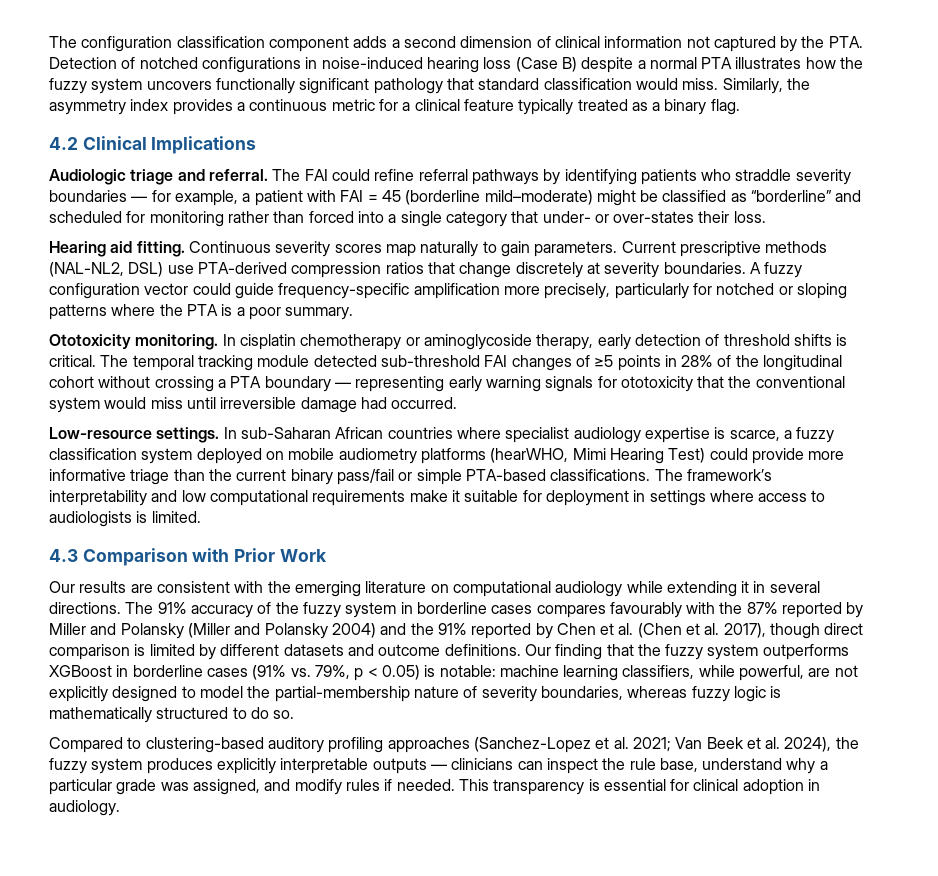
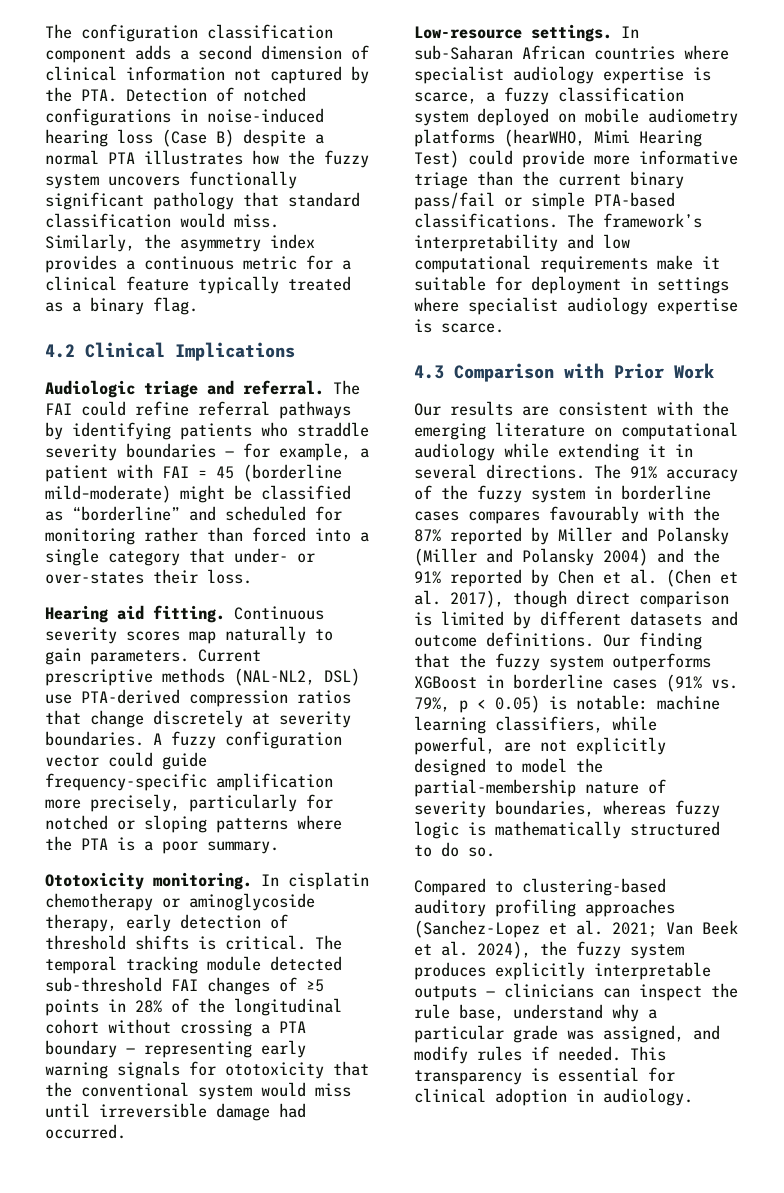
- The framework’s interpretability and low computational requirements make it suitable for deployment in settings where access to audiologists is limited.
+ The framework’s interpretability and low computational requirements make it suitable for deployment in settings where specialist audiology expertise is scarce.

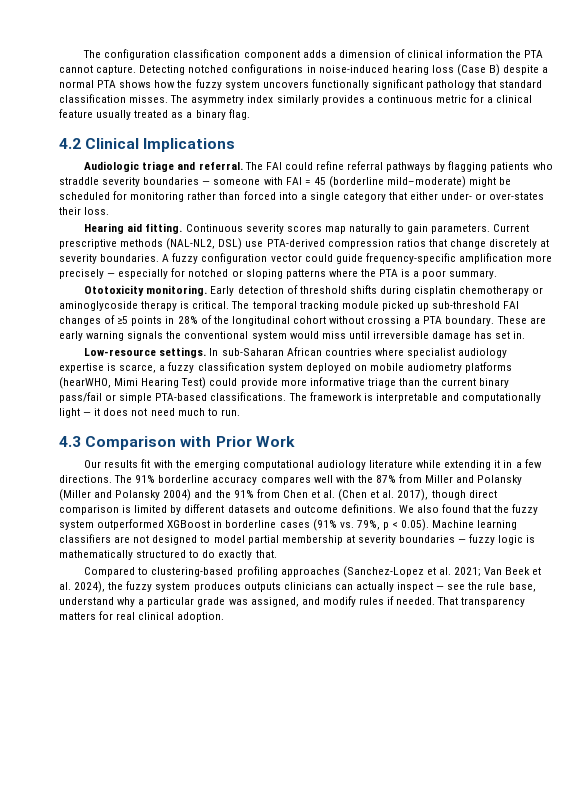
- The configuration classification component adds a second dimension of clinical information not captured by the PTA. Detection of notched configurations in noise-induced hearing loss (Case B) despite a normal PTA illustrates how the fuzzy system uncovers functionally significant pathology that standard classification would miss. Similarly, the asymmetry index provides a continuous metric for a clinical feature typically treated as a binary flag.
+ The configuration classification component adds a dimension of clinical information the PTA cannot capture. Detecting notched configurations in noise-induced hearing loss (Case B) despite a normal PTA shows how the fuzzy system uncovers functionally significant pathology that standard classification misses. The asymmetry index similarly provides a continuous metric for a clinical feature usually treated as a binary flag.
- The FAI could refine referral pathways by identifying patients who straddle severity boundaries — for example, a patient with FAI = 45 (borderline mild–moderate) might be classified as “borderline” and scheduled for monitoring rather than forced into a single category that under- or over-states their loss.
+ The FAI could refine referral pathways by flagging patients who straddle severity boundaries — someone with FAI = 45 (borderline mild–moderate) might be scheduled for monitoring rather than forced into a single category that either under- or over-states their loss.
- A fuzzy configuration vector could guide frequency-specific amplification more precisely, particularly for notched or sloping patterns where the PTA is a poor summary.
+ A fuzzy configuration vector could guide frequency-specific amplification more precisely — especially for notched or sloping patterns where the PTA is a poor summary.
- In cisplatin chemotherapy or aminoglycoside therapy, early detection of threshold shifts is critical.
+ Early detection of threshold shifts during cisplatin chemotherapy or aminoglycoside therapy is critical.
- The temporal tracking module detected sub-threshold FAI changes of ≥5 points in 28% of the longitudinal cohort without crossing a PTA boundary — representing early warning signals for ototoxicity that the conventional system would miss until irreversible damage had occurred.
+ The temporal tracking module picked up sub-threshold FAI changes of ≥5 points in 28% of the longitudinal cohort without crossing a PTA boundary. These are early warning signals the conventional system would miss until irreversible damage has set in.
- The framework’s interpretability and low computational requirements make it suitable for deployment in settings where specialist audiology expertise is scarce.
+ The framework is interpretable and computationally light — it does not need much to run.
- Our results are consistent with the emerging literature on computational audiology while extending it in several directions.
+ Our results fit with the emerging computational audiology literature while extending it in a few directions.
- The 91% accuracy of the fuzzy system in borderline cases compares favourably with the 87% reported by Miller and Polansky (Miller and Polansky 2004) and the 91% reported by Chen et al. (Chen et al. 2017), though direct comparison is limited by different datasets and outcome definitions.
+ The 91% borderline accuracy compares well with the 87% from Miller and Polansky (Miller and Polansky 2004) and the 91% from Chen et al. (Chen et al. 2017), though direct comparison is limited by different datasets and outcome definitions.
- Our finding that the fuzzy system outperforms XGBoost in borderline cases (91% vs. 79%, p < 0.05) is notable: machine learning classifiers, while powerful, are not explicitly designed to model the partial-membership nature of severity boundaries, whereas fuzzy logic is mathematically structured to do so.
+ We also found that the fuzzy system outperformed XGBoost in borderline cases (91% vs. 79%, p < 0.05). Machine learning classifiers are not designed to model partial membership at severity boundaries — fuzzy logic is mathematically structured to do exactly that.
- Compared to clustering-based auditory profiling approaches (Sanchez-Lopez et al. 2021; Van Beek et al. 2024), the fuzzy system produces explicitly interpretable outputs — clinicians can inspect the rule base, understand why a particular grade was assigned, and modify rules if needed.
+ Compared to clustering-based profiling approaches (Sanchez-Lopez et al. 2021; Van Beek et al. 2024), the fuzzy system produces outputs clinicians can actually inspect — see the rule base, understand why a particular grade was assigned, and modify rules if needed.
- This transparency is essential for clinical adoption in audiology.
+ That transparency matters for real clinical adoption.

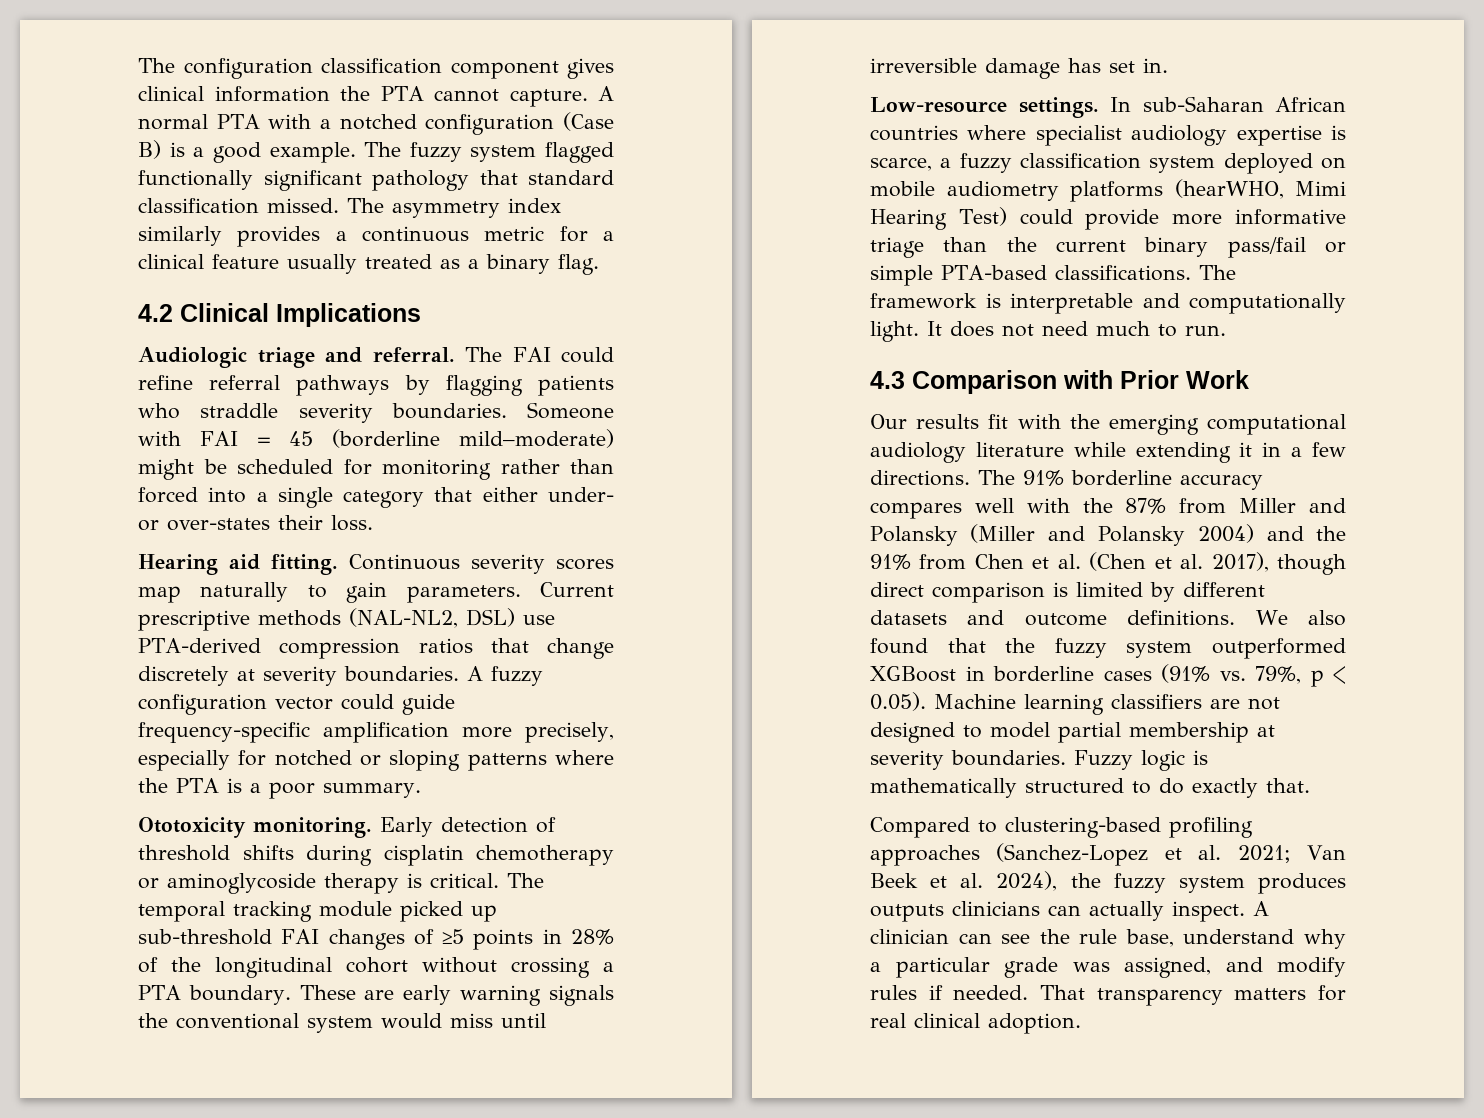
- The configuration classification component adds a dimension of clinical information the PTA cannot capture.
+ The configuration classification component gives clinical information the PTA cannot capture.
- Detecting notched configurations in noise-induced hearing loss (Case B) despite a normal PTA shows how the fuzzy system uncovers functionally significant pathology that standard classification misses.
+ A normal PTA with a notched configuration (Case B) is a good example. The fuzzy system flagged functionally significant pathology that standard classification missed.
- The FAI could refine referral pathways by flagging patients who straddle severity boundaries — someone with FAI = 45 (borderline mild–moderate) might be scheduled for monitoring rather than forced into a single category that either under- or over-states their loss.
+ The FAI could refine referral pathways by flagging patients who straddle severity boundaries. Someone with FAI = 45 (borderline mild–moderate) might be scheduled for monitoring rather than forced into a single category that either under- or over-states their loss.
- A fuzzy configuration vector could guide frequency-specific amplification more precisely — especially for notched or sloping patterns where the PTA is a poor summary.
+ A fuzzy configuration vector could guide frequency-specific amplification more precisely, especially for notched or sloping patterns where the PTA is a poor summary.
- The framework is interpretable and computationally light — it does not need much to run.
+ The framework is interpretable and computationally light. It does not need much to run.
- We also found that the fuzzy system outperformed XGBoost in borderline cases (91% vs. 79%, p < 0.05). Machine learning classifiers are not designed to model partial membership at severity boundaries — fuzzy logic is mathematically structured to do exactly that.
+ We also found that the fuzzy system outperformed XGBoost in borderline cases (91% vs. 79%, p < 0.05). Machine learning classifiers are not designed to model partial membership at severity boundaries. Fuzzy logic is mathematically structured to do exactly that.
- Compared to clustering-based profiling approaches (Sanchez-Lopez et al. 2021; Van Beek et al. 2024), the fuzzy system produces outputs clinicians can actually inspect — see the rule base, understand why a particular grade was assigned, and modify rules if needed.
+ Compared to clustering-based profiling approaches (Sanchez-Lopez et al. 2021; Van Beek et al. 2024), the fuzzy system produces outputs clinicians can actually inspect. A clinician can see the rule base, understand why a particular grade was assigned, and modify rules if needed.

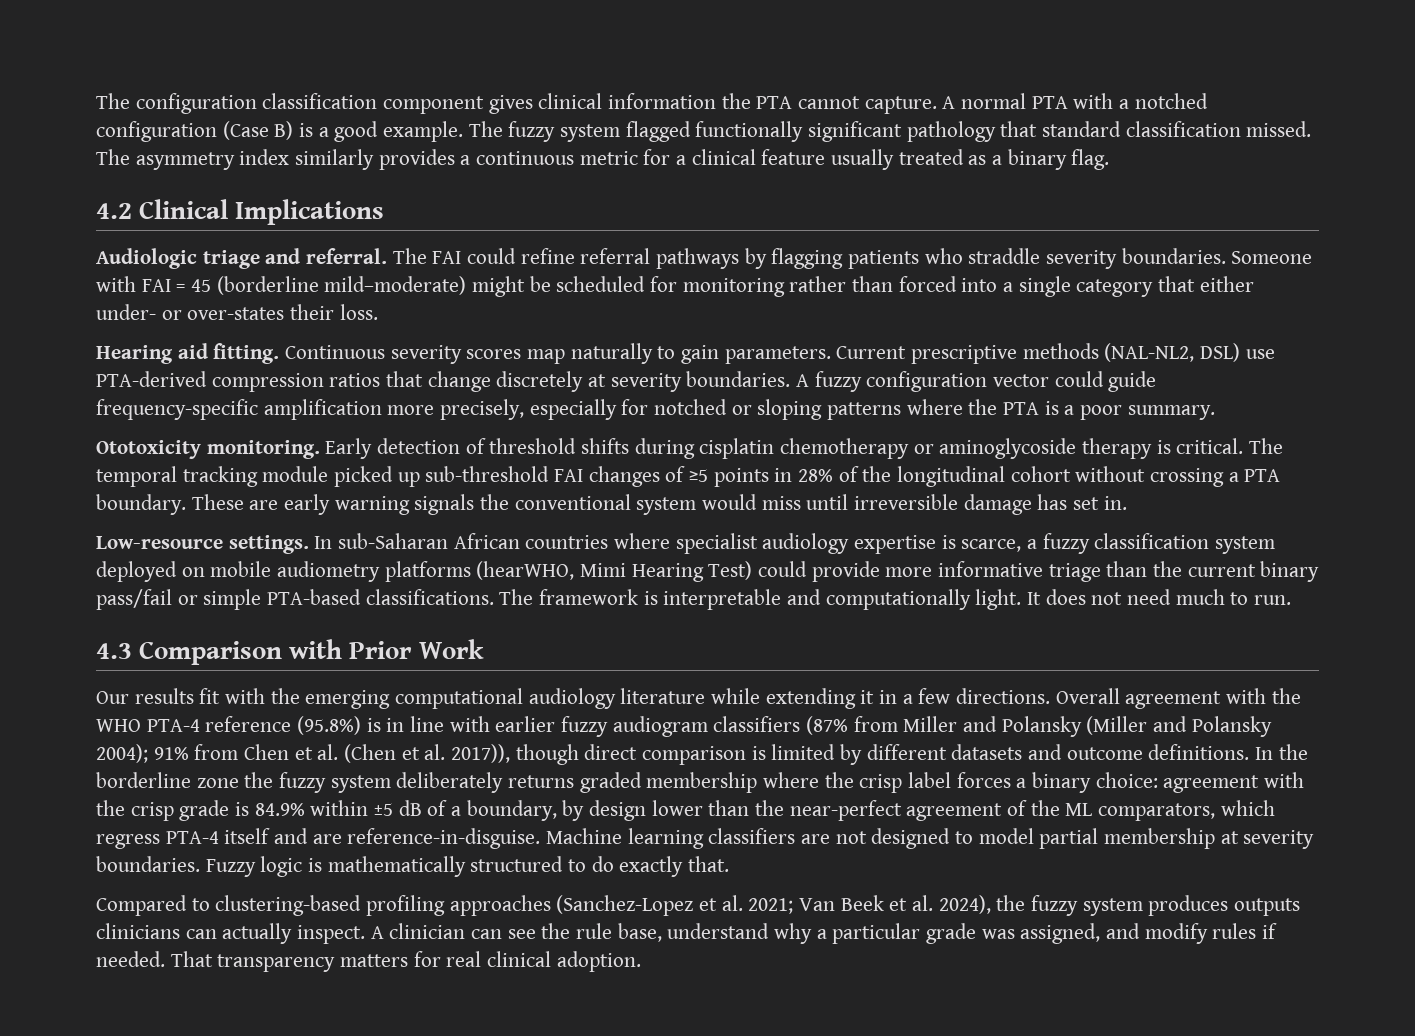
- The 91% borderline accuracy compares well with the 87% from Miller and Polansky (Miller and Polansky 2004) and the 91% from Chen et al. (Chen et al. 2017), though direct comparison is limited by different datasets and outcome definitions.
+ Overall agreement with the WHO PTA-4 reference (95.8%) is in line with earlier fuzzy audiogram classifiers (87% from Miller and Polansky (Miller and Polansky 2004); 91% from Chen et al. (Chen et al. 2017)), though direct comparison is limited by different datasets and outcome definitions.
- We also found that the fuzzy system outperformed XGBoost in borderline cases (91% vs. 79%, p < 0.05). Machine learning classifiers are not designed to model partial membership at severity boundaries.
+ In the borderline zone the fuzzy system deliberately returns graded membership where the crisp label forces a binary choice: agreement with the crisp grade is 84.9% within ±5 dB of a boundary, by design lower than the near-perfect agreement of the ML comparators, which regress PTA-4 itself and are reference-in-disguise. Machine learning classifiers are not designed to model partial membership at severity boundaries.

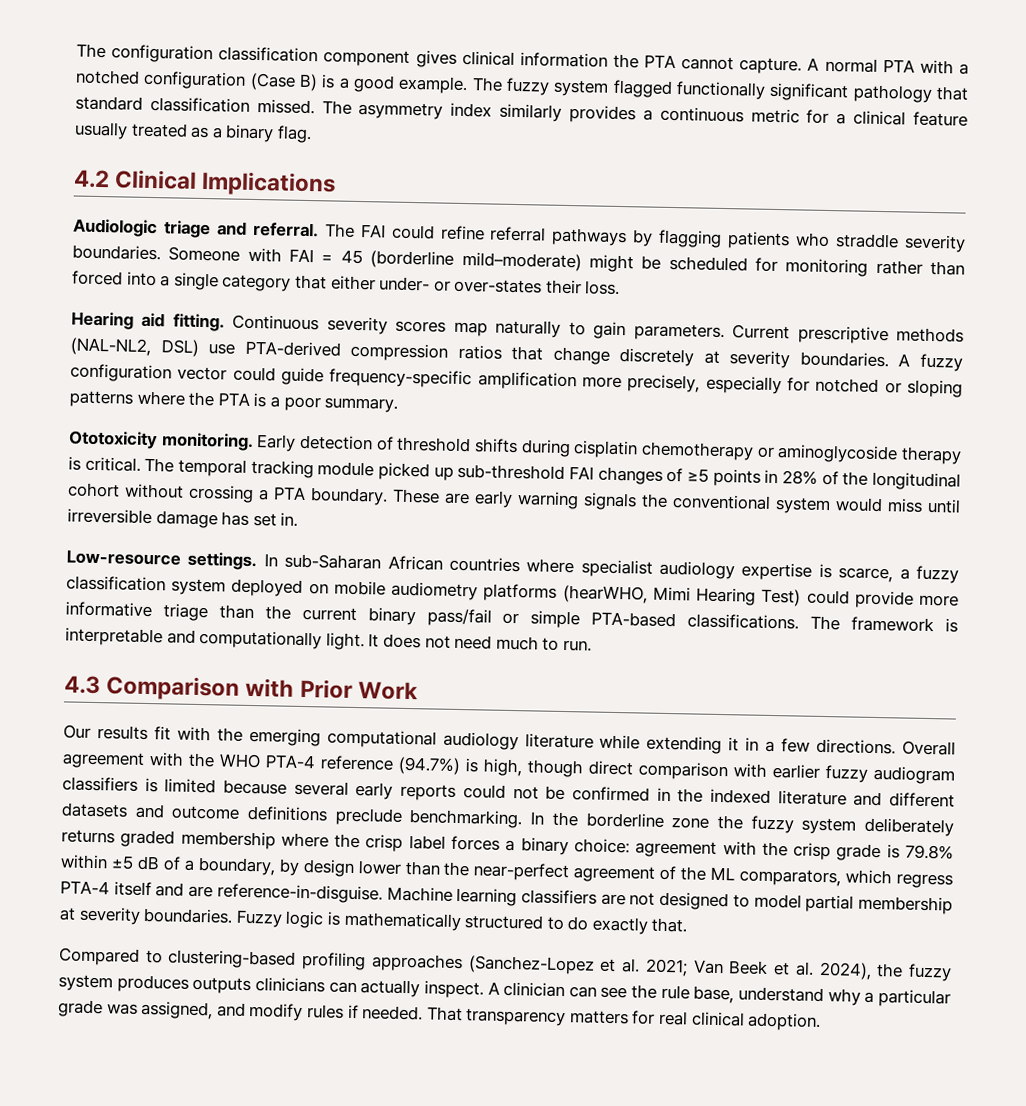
- Overall agreement with the WHO PTA-4 reference (95.8%) is in line with earlier fuzzy audiogram classifiers (87% from Miller and Polansky (Miller and Polansky 2004); 91% from Chen et al. (Chen et al. 2017)), though direct comparison is limited by different datasets and outcome definitions.
+ Overall agreement with the WHO PTA-4 reference (94.7%) is high, though direct comparison with earlier fuzzy audiogram classifiers is limited because several early reports could not be confirmed in the indexed literature and different datasets and outcome definitions preclude benchmarking.
- In the borderline zone the fuzzy system deliberately returns graded membership where the crisp label forces a binary choice: agreement with the crisp grade is 84.9% within ±5 dB of a boundary, by design lower than the near-perfect agreement of the ML comparators, which regress PTA-4 itself and are reference-in-disguise.
+ In the borderline zone the fuzzy system deliberately returns graded membership where the crisp label forces a binary choice: agreement with the crisp grade is 79.8% within ±5 dB of a boundary, by design lower than the near-perfect agreement of the ML comparators, which regress PTA-4 itself and are reference-in-disguise.

